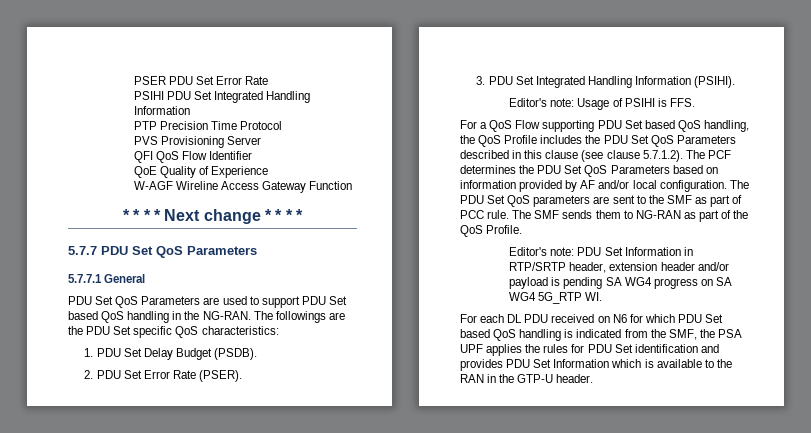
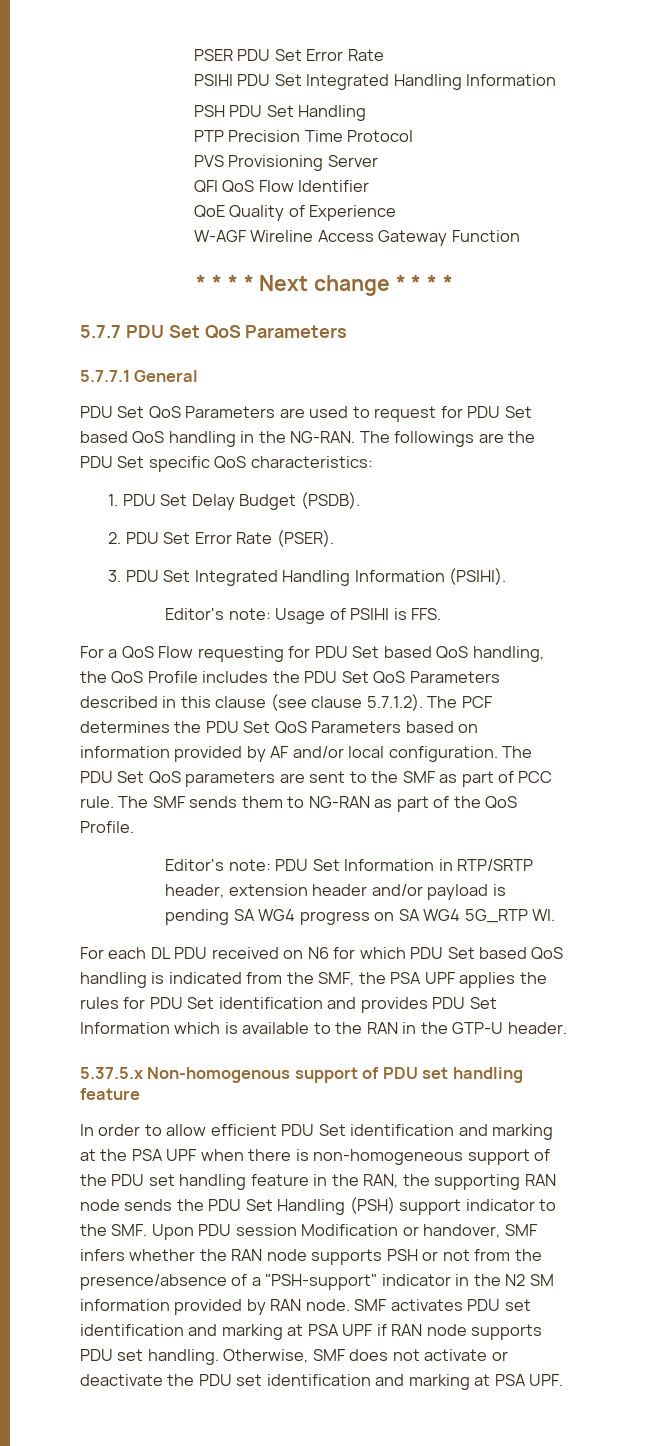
+ PSH PDU Set Handling
- PDU Set QoS Parameters are used to support PDU Set based QoS handling in the NG-RAN.
+ PDU Set QoS Parameters are used to request for PDU Set based QoS handling in the NG-RAN.
- For a QoS Flow supporting PDU Set based QoS handling, the QoS Profile includes the PDU Set QoS Parameters described in this clause (see clause 5.7.1.2). The PCF determines the PDU Set QoS Parameters based on information provided by AF and/or local configuration.
+ For a QoS Flow requesting for PDU Set based QoS handling, the QoS Profile includes the PDU Set QoS Parameters described in this clause (see clause 5.7.1.2). The PCF determines the PDU Set QoS Parameters based on information provided by AF and/or local configuration.
+ 5.37.5.x Non-homogenous support of PDU set handling feature
+ In order to allow efficient PDU Set identification and marking at the PSA UPF when there is non-homogeneous support of the PDU set handling feature in the RAN, the supporting RAN node sends the PDU Set Handling (PSH) support indicator to the SMF. Upon PDU session Modification or handover, SMF infers whether the RAN node supports PSH or not from the presence/absence of a "PSH-support" indicator in the N2 SM information provided by RAN node. SMF activates PDU set identification and marking at PSA UPF if RAN node supports PDU set handling. Otherwise, SMF does not activate or deactivate the PDU set identification and marking at PSA UPF.

